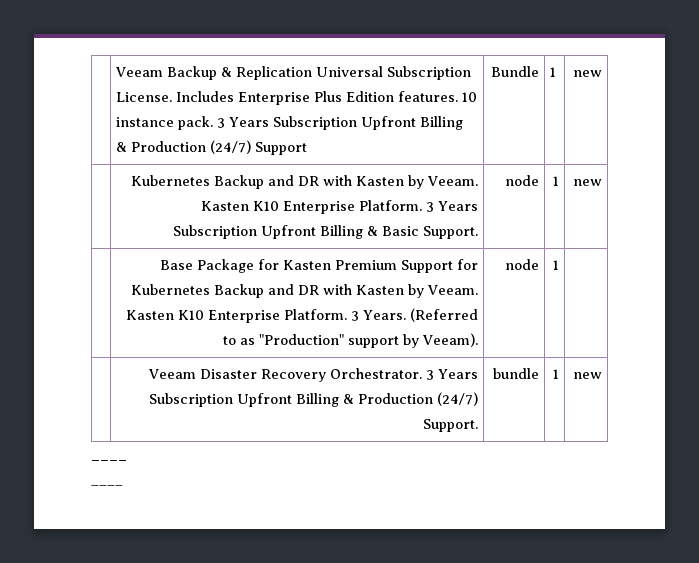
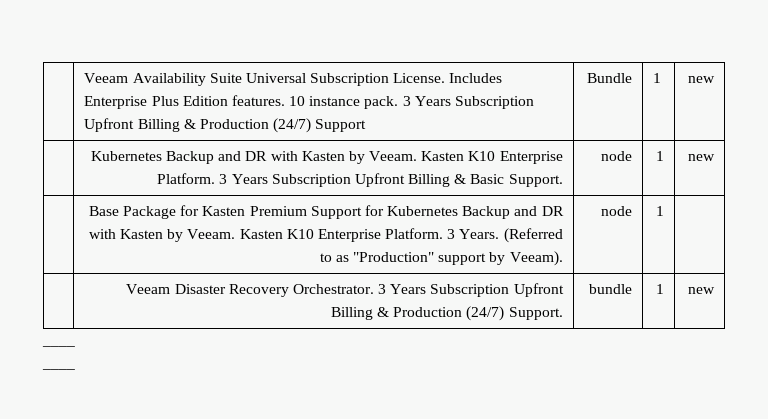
- | Veeam Backup & Replication Universal Subscription License. Includes Enterprise Plus Edition features. 10 instance pack. 3 Years Subscription Upfront Billing & Production (24/7) Support | Bundle | 1 | new
+ | Veeam Availability Suite Universal Subscription License. Includes Enterprise Plus Edition features. 10 instance pack. 3 Years Subscription Upfront Billing & Production (24/7) Support | Bundle | 1 | new

